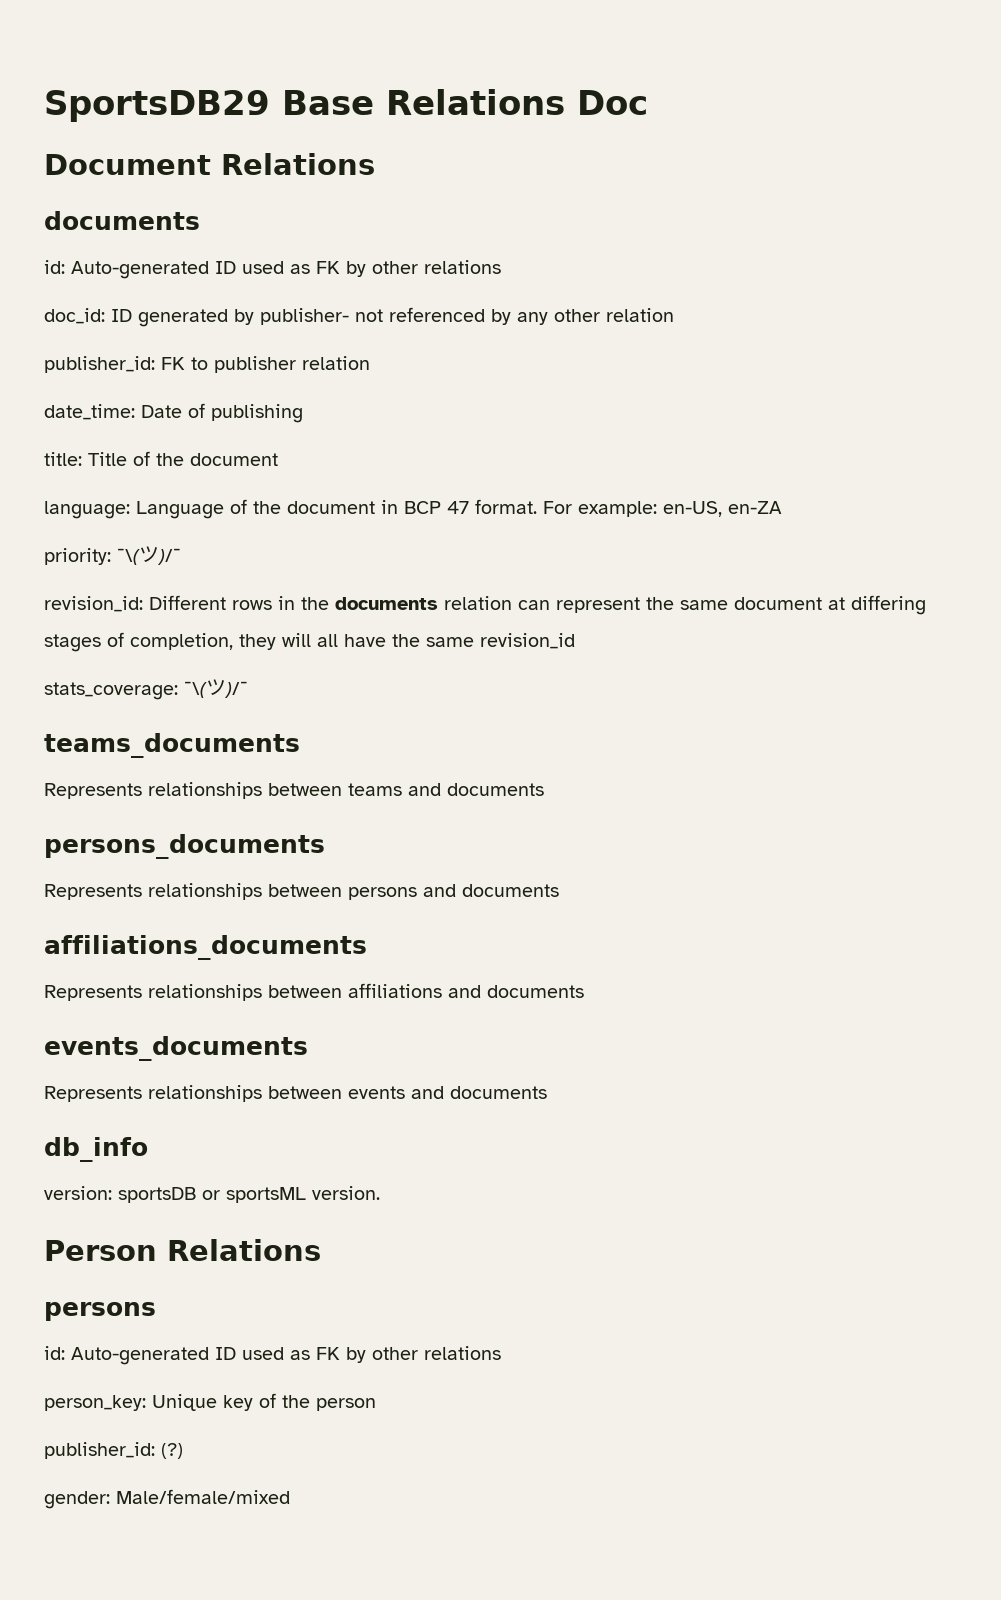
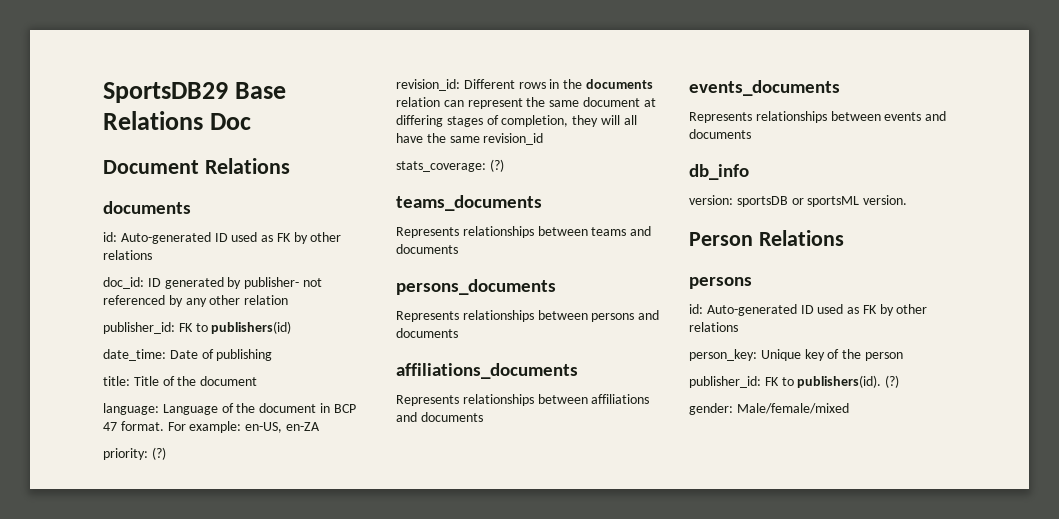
- publisher_id: FK to publisher relation
+ publisher_id: FK to publishers(id)
- priority: ¯\(ツ)/¯
+ priority: (?)
- stats_coverage: ¯\(ツ)/¯
+ stats_coverage: (?)
- publisher_id: (?)
+ publisher_id: FK to publishers(id). (?)

